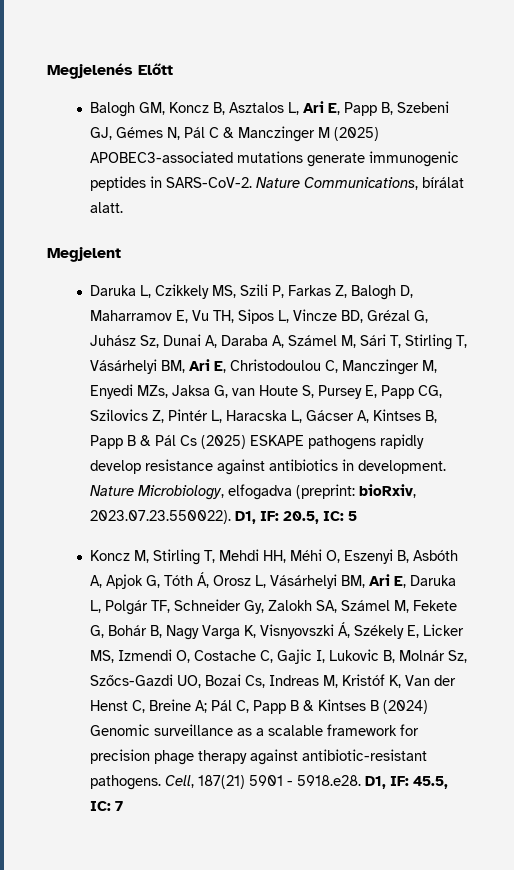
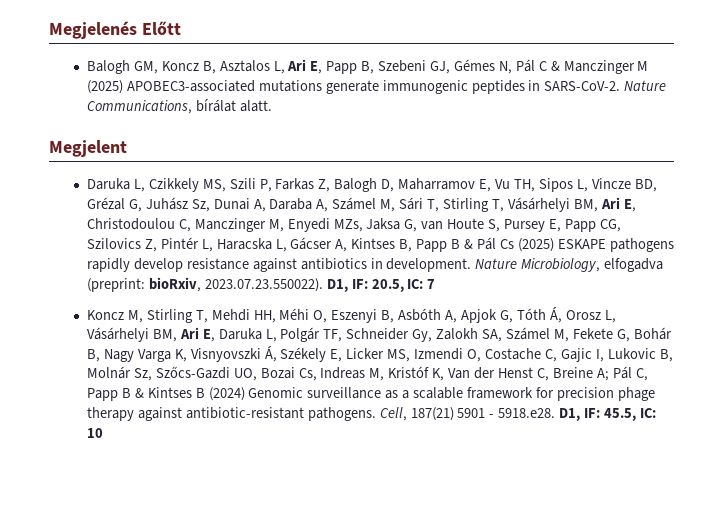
- Nature Microbiology, elfogadva (preprint: bioRxiv, 2023.07.23.550022). D1, IF: 20.5, IC: 5
+ Nature Microbiology, elfogadva (preprint: bioRxiv, 2023.07.23.550022). D1, IF: 20.5, IC: 7
- Cell, 187(21) 5901 - 5918.e28. D1, IF: 45.5, IC: 7
+ Cell, 187(21) 5901 - 5918.e28. D1, IF: 45.5, IC: 10

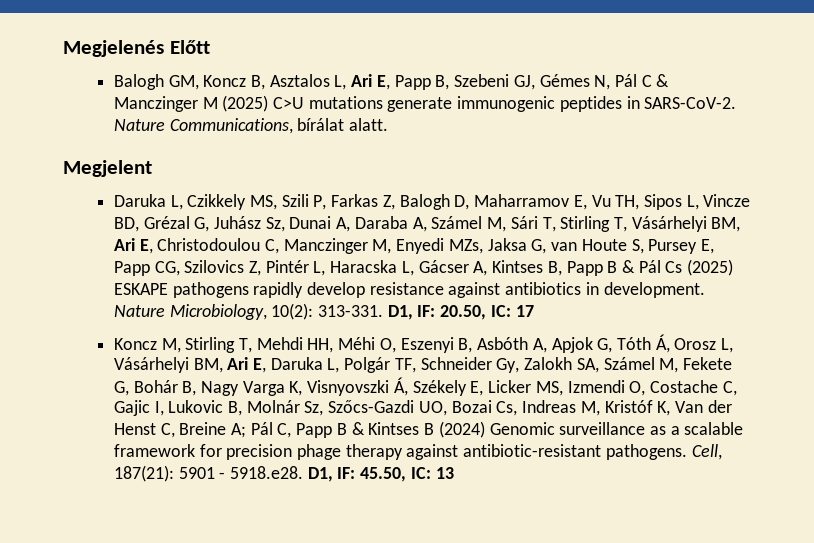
- Balogh GM, Koncz B, Asztalos L, Ari E, Papp B, Szebeni GJ, Gémes N, Pál C & Manczinger M (2025) APOBEC3-associated mutations generate immunogenic peptides in SARS-CoV-2.
+ Balogh GM, Koncz B, Asztalos L, Ari E, Papp B, Szebeni GJ, Gémes N, Pál C & Manczinger M (2025) C>U mutations generate immunogenic peptides in SARS-CoV-2.
- Nature Microbiology, elfogadva (preprint: bioRxiv, 2023.07.23.550022). D1, IF: 20.5, IC: 7
+ Nature Microbiology, 10(2): 313-331. D1, IF: 20.50, IC: 17
- Cell, 187(21) 5901 - 5918.e28. D1, IF: 45.5, IC: 10
+ Cell, 187(21): 5901 - 5918.e28. D1, IF: 45.50, IC: 13

